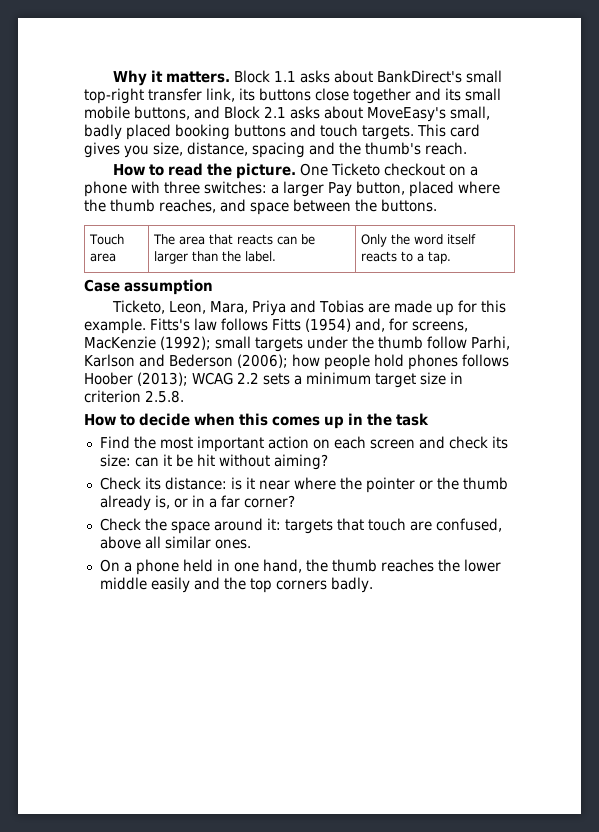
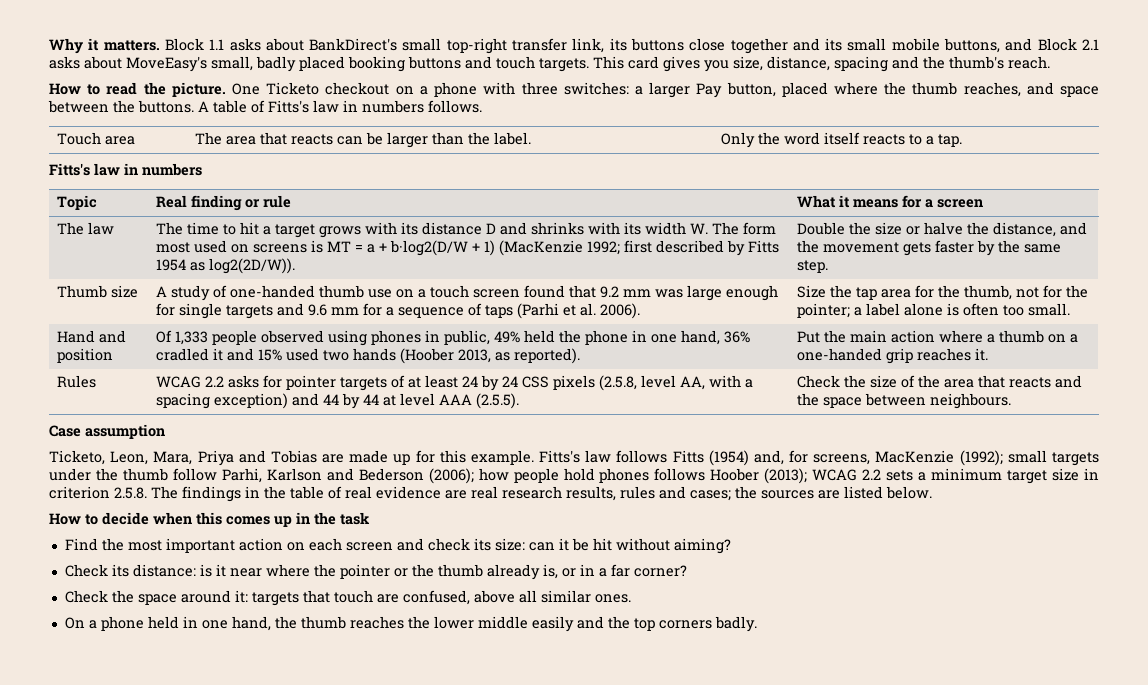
+ A table of Fitts's law in numbers follows.
  Touch area | The area that reacts can be larger than the label. | Only the word itself reacts to a tap.
+ Fitts's law in numbers
+ Topic | Real finding or rule | What it means for a screen
+ The law | The time to hit a target grows with its distance D and shrinks with its width W. The form most used on screens is MT = a + b·log2(D/W + 1) (MacKenzie 1992; first described by Fitts 1954 as log2(2D/W)). | Double the size or halve the distance, and the movement gets faster by the same step.
+ Thumb size | A study of one-handed thumb use on a touch screen found that 9.2 mm was large enough for single targets and 9.6 mm for a sequence of taps (Parhi et al. 2006). | Size the tap area for the thumb, not for the pointer; a label alone is often too small.
+ Hand and position | Of 1,333 people observed using phones in public, 49% held the phone in one hand, 36% cradled it and 15% used two hands (Hoober 2013, as reported). | Put the main action where a thumb on a one-handed grip reaches it.
+ Rules | WCAG 2.2 asks for pointer targets of at least 24 by 24 CSS pixels (2.5.8, level AA, with a spacing exception) and 44 by 44 at level AAA (2.5.5). | Check the size of the area that reacts and the space between neighbours.
- Fitts's law follows Fitts (1954) and, for screens, MacKenzie (1992); small targets under the thumb follow Parhi, Karlson and Bederson (2006); how people hold phones follows Hoober (2013); WCAG 2.2 sets a minimum target size in criterion 2.5.8.
+ Fitts's law follows Fitts (1954) and, for screens, MacKenzie (1992); small targets under the thumb follow Parhi, Karlson and Bederson (2006); how people hold phones follows Hoober (2013); WCAG 2.2 sets a minimum target size in criterion 2.5.8. The findings in the table of real evidence are real research results, rules and cases; the sources are listed below.

